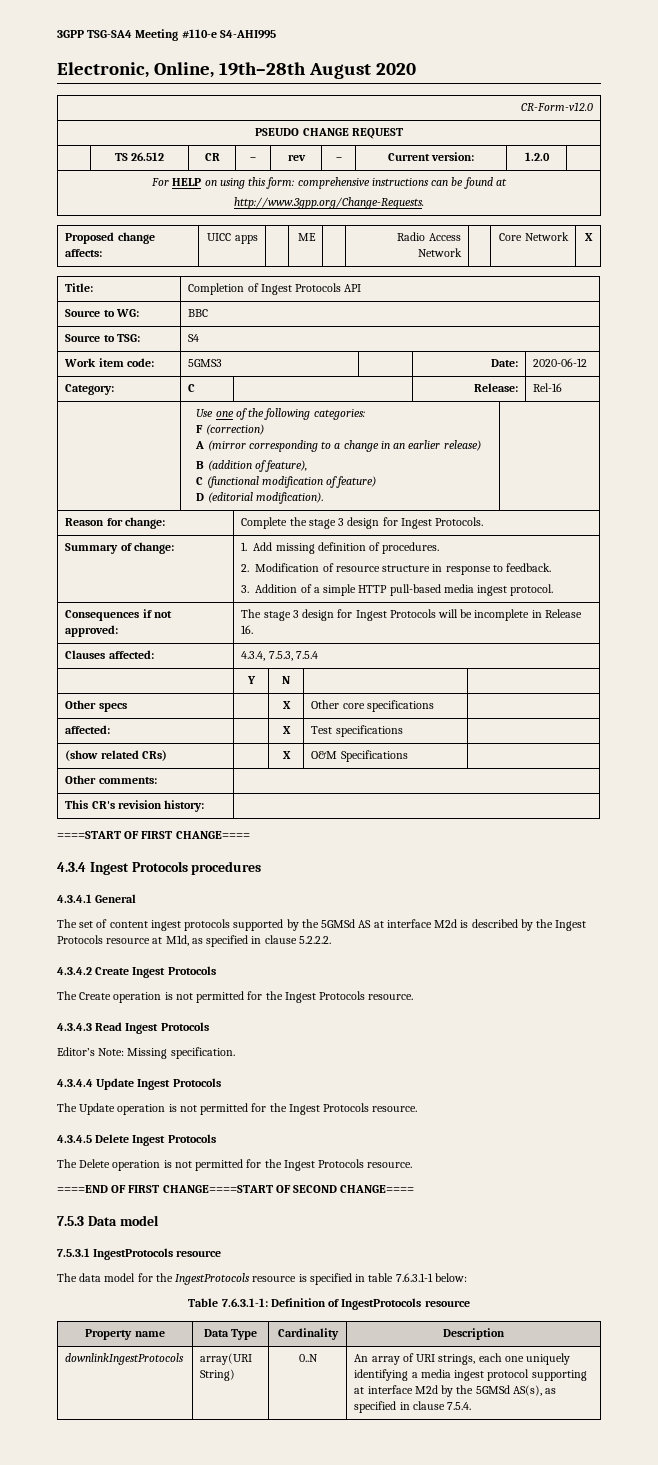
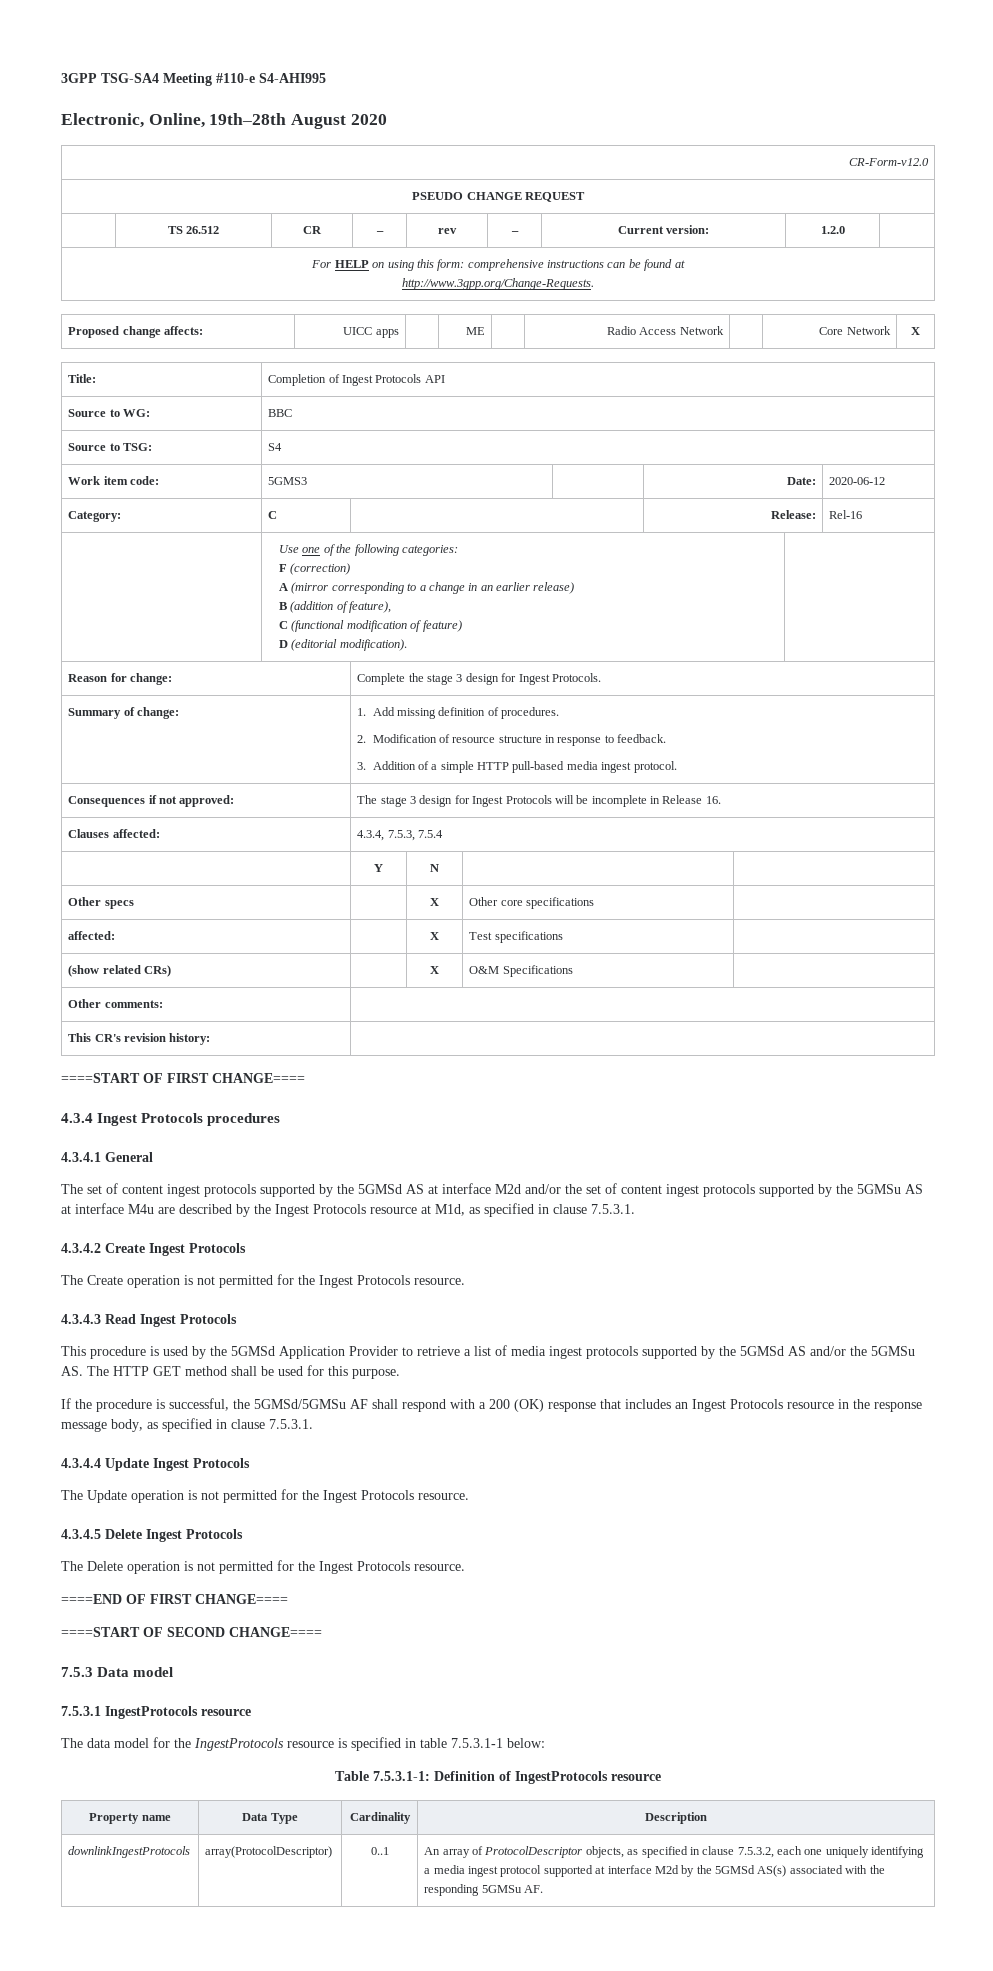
- The set of content ingest protocols supported by the 5GMSd AS at interface M2d is described by the Ingest Protocols resource at M1d, as specified in clause 5.2.2.2.
+ The set of content ingest protocols supported by the 5GMSd AS at interface M2d and/or the set of content ingest protocols supported by the 5GMSu AS at interface M4u are described by the Ingest Protocols resource at M1d, as specified in clause 7.5.3.1.
- Editor’s Note: Missing specification.
+ This procedure is used by the 5GMSd Application Provider to retrieve a list of media ingest protocols supported by the 5GMSd AS and/or the 5GMSu AS. The HTTP GET method shall be used for this purpose.
+ If the procedure is successful, the 5GMSd/5GMSu AF shall respond with a 200 (OK) response that includes an Ingest Protocols resource in the response message body, as specified in clause 7.5.3.1.
- ====END OF FIRST CHANGE====START OF SECOND CHANGE====
+ ====END OF FIRST CHANGE====
+ ====START OF SECOND CHANGE====
- The data model for the IngestProtocols resource is specified in table 7.6.3.1-1 below:
+ The data model for the IngestProtocols resource is specified in table 7.5.3.1-1 below:
- Table 7.6.3.1-1: Definition of IngestProtocols resource
+ Table 7.5.3.1-1: Definition of IngestProtocols resource
- downlinkIngestProtocols | array(URI String) | 0..N | An array of URI strings, each one uniquely identifying a media ingest protocol supporting at interface M2d by the 5GMSd AS(s), as specified in clause 7.5.4.
+ downlinkIngestProtocols | array(ProtocolDescriptor) | 0..1 | An array of ProtocolDescriptor objects, as specified in clause 7.5.3.2, each one uniquely identifying a media ingest protocol supported at interface M2d by the 5GMSd AS(s) associated with the responding 5GMSu AF.

